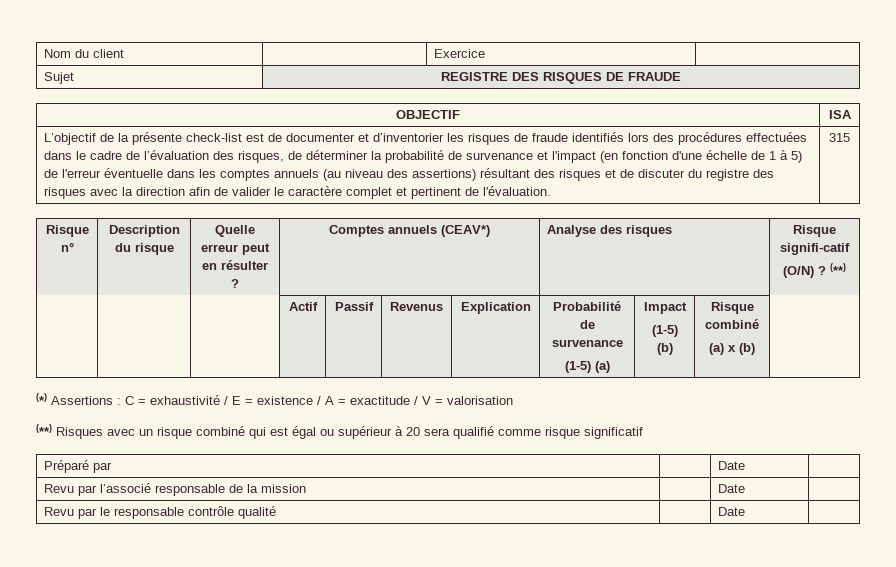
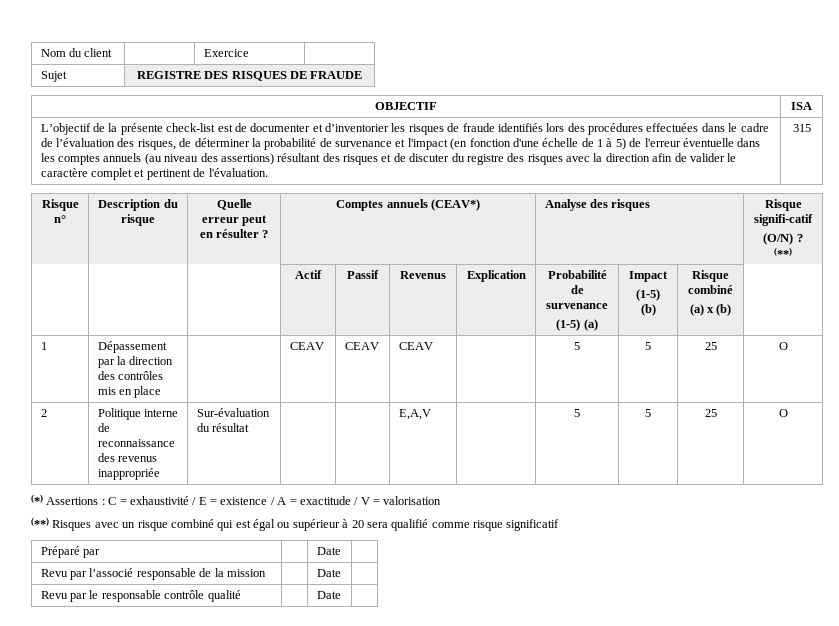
+ 1 | Dépassement par la direction des contrôles mis en place | | CEAV | CEAV | CEAV | | 5 | 5 | 25 | O
+ 2 | Politique interne de reconnaissance des revenus inappropriée | Sur-évaluation du résultat | | | E,A,V | | 5 | 5 | 25 | O

